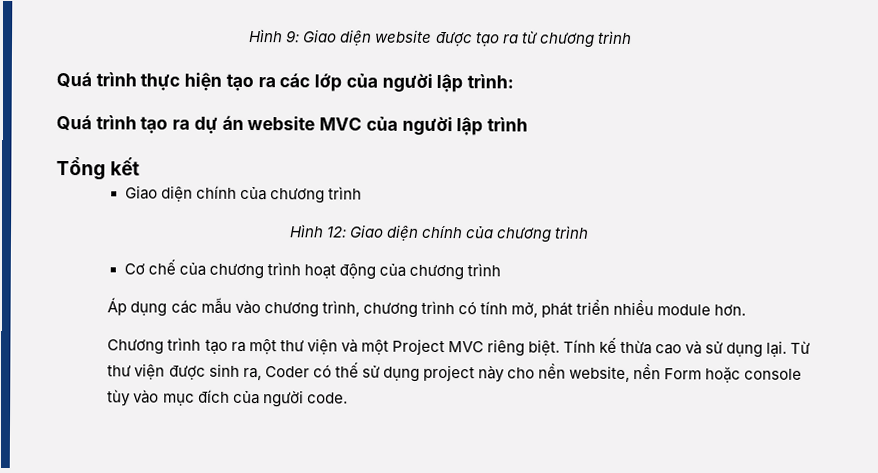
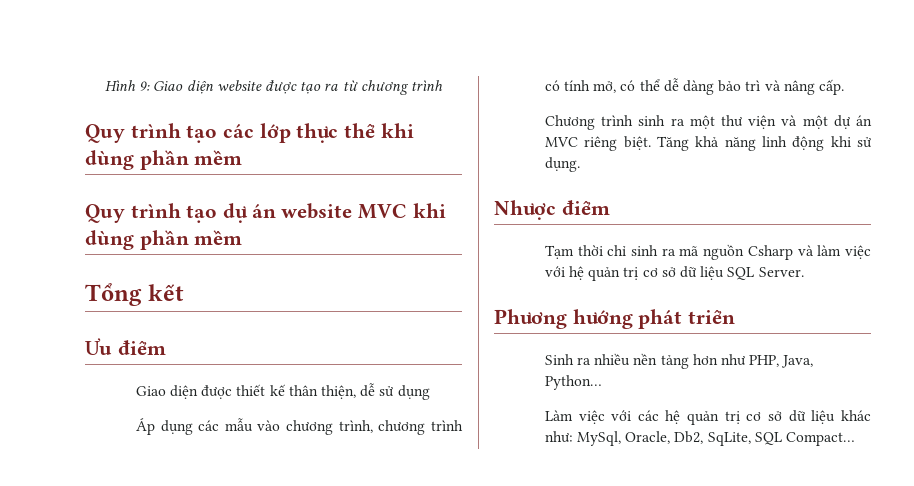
- Quá trình thực hiện tạo ra các lớp của người lập trình:
- Quá trình tạo ra dự án website MVC của người lập trình
+ Quy trình tạo các lớp thực thể khi dùng phần mềm
+ Quy trình tạo dự án website MVC khi dùng phần mềm
  Tổng kết
- Giao diện chính của chương trình
- Hình 12: Giao diện chính của chương trình
- Cơ chế của chương trình hoạt động của chương trình
+ Ưu điểm
+ Giao diện được thiết kế thân thiện, dễ sử dụng
- Áp dụng các mẫu vào chương trình, chương trình có tính mở, phát triển nhiều module hơn.
+ Áp dụng các mẫu vào chương trình, chương trình có tính mở, có thể dễ dàng bảo trì và nâng cấp.
- Chương trình tạo ra một thư viện và một Project MVC riêng biệt.
+ Chương trình sinh ra một thư viện và một dự án MVC riêng biệt.
- Tính kế thừa cao và sử dụng lại. Từ thư viện được sinh ra, Coder có thế sử dụng project này cho nền website, nền Form hoặc console tùy vào mục đích của người code.
+ Tăng khả năng linh động khi sử dụng.
+ Nhược điểm
+ Tạm thời chỉ sinh ra mã nguồn Csharp và làm việc với hệ quản trị cơ sở dữ liệu SQL Server.
+ Phương hướng phát triển
+ Sinh ra nhiều nền tảng hơn như PHP, Java, Python…
+ Làm việc với các hệ quản trị cơ sở dữ liệu khác như: MySql, Oracle, Db2, SqLite, SQL Compact…

